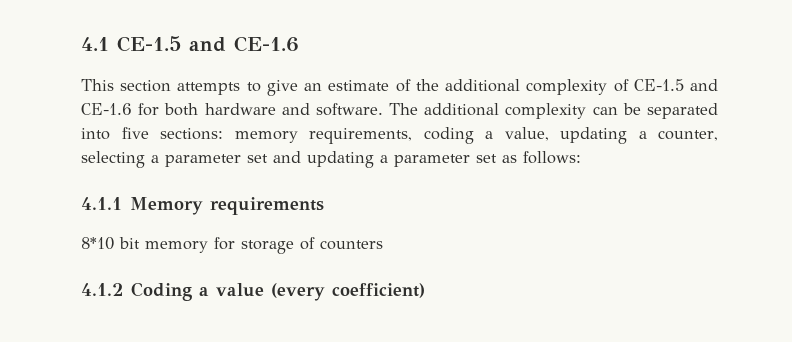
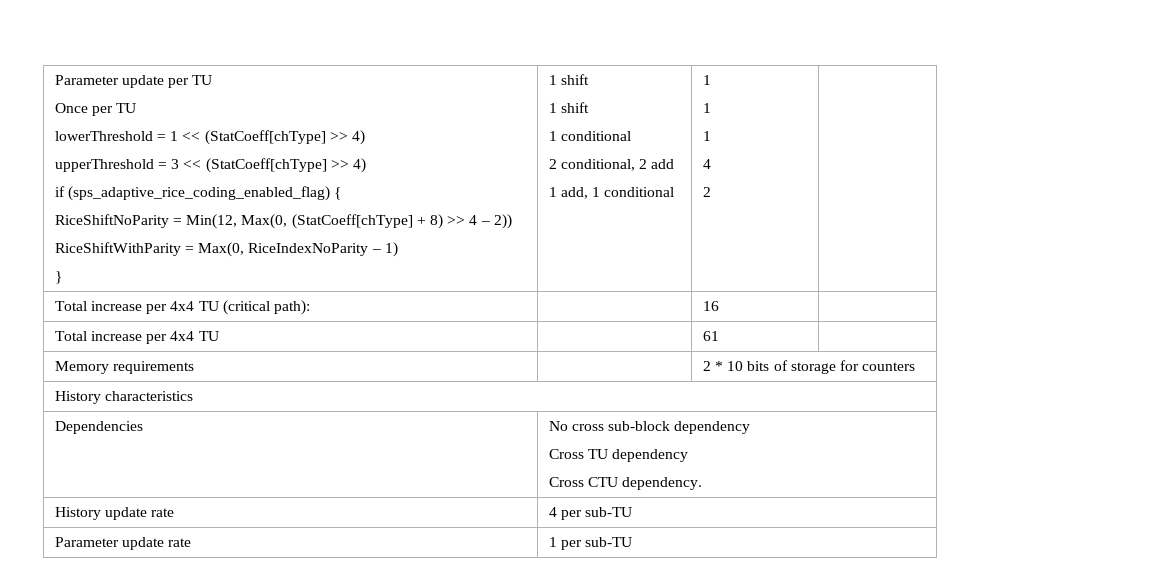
- 4.1 CE-1.5 and CE-1.6
- This section attempts to give an estimate of the additional complexity of CE-1.5 and CE-1.6 for both hardware and software. The additional complexity can be separated into five sections: memory requirements, coding a value, updating a counter, selecting a parameter set and updating a parameter set as follows:
- 4.1.1 Memory requirements
- 8*10 bit memory for storage of counters
- 4.1.2 Coding a value (every coefficient)
+ Parameter update per TU
+ Once per TU
+ lowerThreshold = 1 << (StatCoeff[chType] >> 4)
+ upperThreshold = 3 << (StatCoeff[chType] >> 4)
+ if (sps_adaptive_rice_coding_enabled_flag) {
+ RiceShiftNoParity = Min(12, Max(0, (StatCoeff[chType] + 8) >> 4 – 2))
+ RiceShiftWithParity = Max(0, RiceIndexNoParity – 1)
+ } | 1 shift
+ 1 shift
+ 1 conditional
+ 2 conditional, 2 add
+ 1 add, 1 conditional | 1
+ 1
+ 1
+ 4
+ 2 |
+ Total increase per 4x4 TU (critical path): | | 16 |
+ Total increase per 4x4 TU | | 61 |
+ Memory requirements | | 2 * 10 bits of storage for counters
+ History characteristics
+ Dependencies | No cross sub-block dependency
+ Cross TU dependency
+ Cross CTU dependency.
+ History update rate | 4 per sub-TU
+ Parameter update rate | 1 per sub-TU

